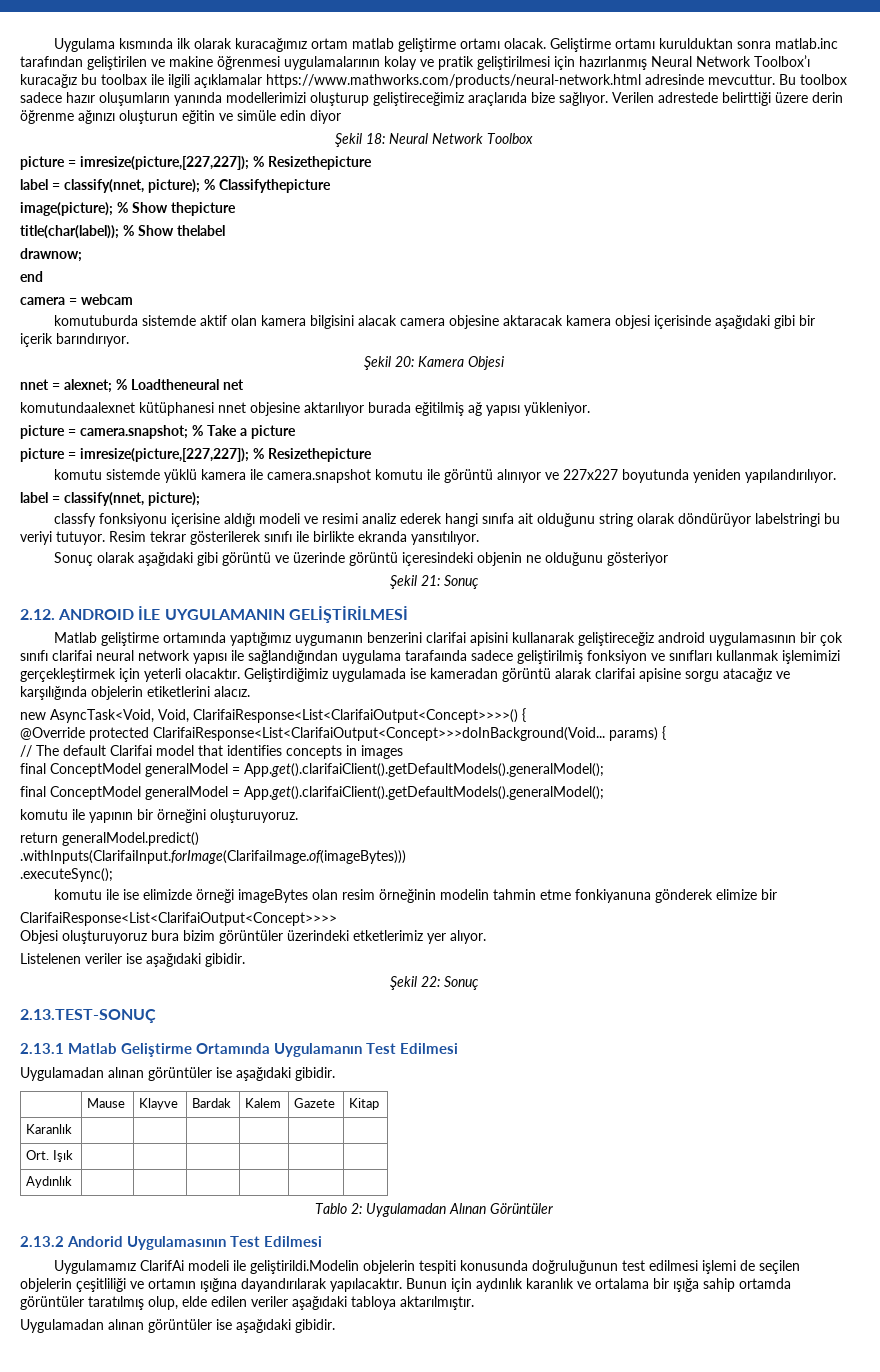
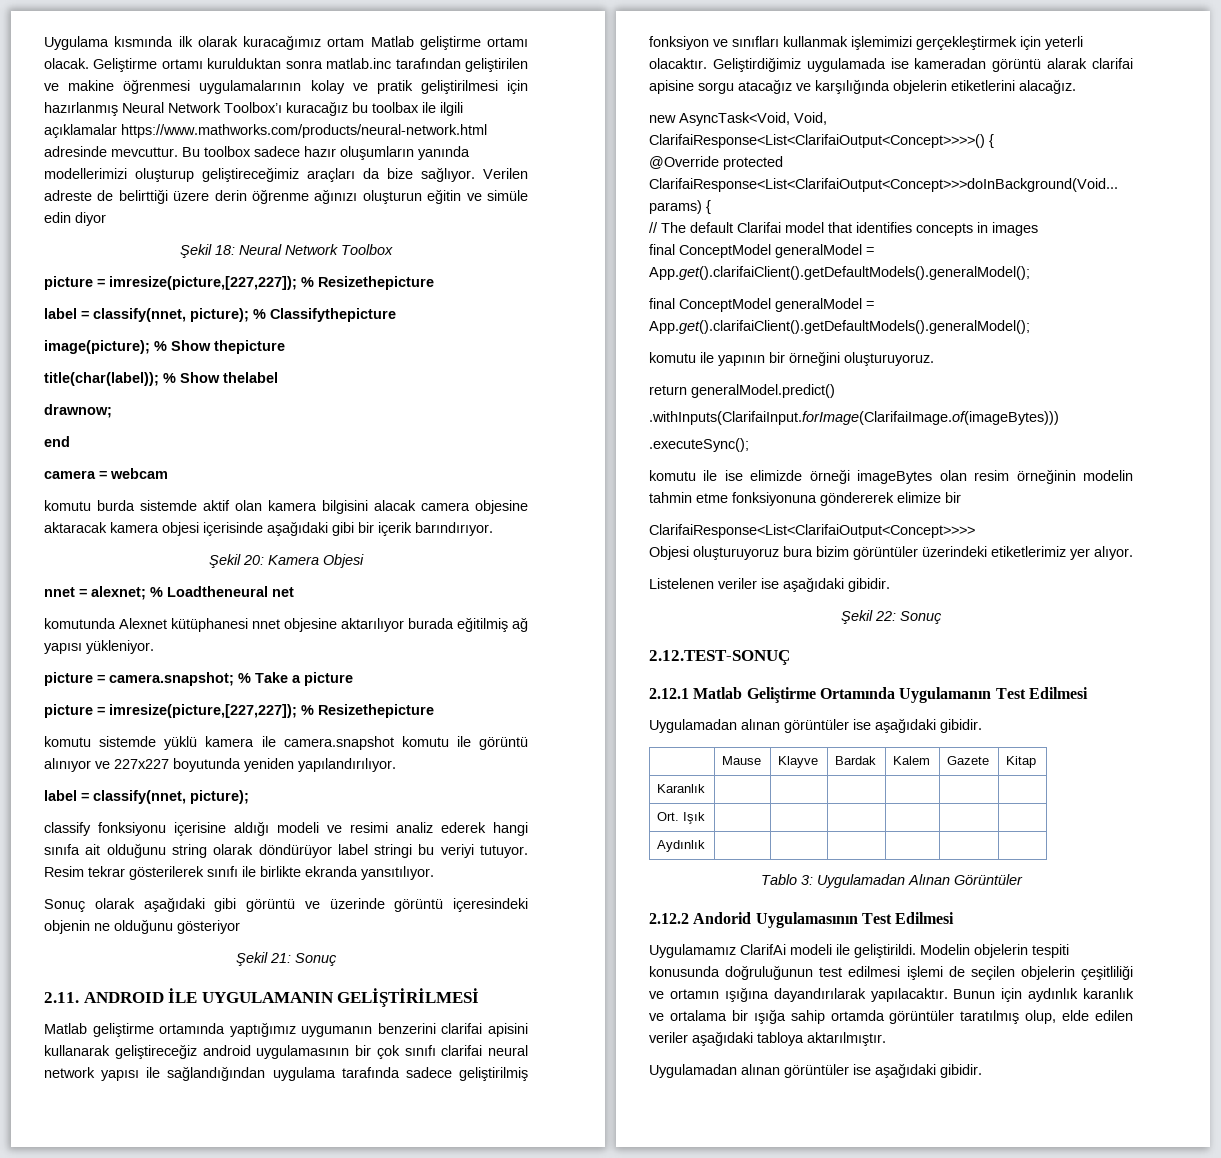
- Uygulama kısmında ilk olarak kuracağımız ortam matlab geliştirme ortamı olacak.
+ Uygulama kısmında ilk olarak kuracağımız ortam Matlab geliştirme ortamı olacak.
- Bu toolbox sadece hazır oluşumların yanında modellerimizi oluşturup geliştireceğimiz araçlarıda bize sağlıyor.
+ Bu toolbox sadece hazır oluşumların yanında modellerimizi oluşturup geliştireceğimiz araçları da bize sağlıyor.
- Verilen adrestede belirttiği üzere derin öğrenme ağınızı oluşturun eğitin ve simüle edin diyor
+ Verilen adreste de belirttiği üzere derin öğrenme ağınızı oluşturun eğitin ve simüle edin diyor
- komutuburda sistemde aktif olan kamera bilgisini alacak camera objesine aktaracak kamera objesi içerisinde aşağıdaki gibi bir içerik barındırıyor.
+ komutu burda sistemde aktif olan kamera bilgisini alacak camera objesine aktaracak kamera objesi içerisinde aşağıdaki gibi bir içerik barındırıyor.
- komutundaalexnet kütüphanesi nnet objesine aktarılıyor burada eğitilmiş ağ yapısı yükleniyor.
+ komutunda Alexnet kütüphanesi nnet objesine aktarılıyor burada eğitilmiş ağ yapısı yükleniyor.
- classfy fonksiyonu içerisine aldığı modeli ve resimi analiz ederek hangi sınıfa ait olduğunu string olarak döndürüyor labelstringi bu veriyi tutuyor.
+ classify fonksiyonu içerisine aldığı modeli ve resimi analiz ederek hangi sınıfa ait olduğunu string olarak döndürüyor label stringi bu veriyi tutuyor.
- 2.12. ANDROID İLE UYGULAMANIN GELİŞTİRİLMESİ
+ 2.11. ANDROID İLE UYGULAMANIN GELİŞTİRİLMESİ
- Matlab geliştirme ortamında yaptığımız uygumanın benzerini clarifai apisini kullanarak geliştireceğiz android uygulamasının bir çok sınıfı clarifai neural network yapısı ile sağlandığından uygulama tarafaında sadece geliştirilmiş fonksiyon ve sınıfları kullanmak işlemimizi gerçekleştirmek için yeterli olacaktır.
+ Matlab geliştirme ortamında yaptığımız uygumanın benzerini clarifai apisini kullanarak geliştireceğiz android uygulamasının bir çok sınıfı clarifai neural network yapısı ile sağlandığından uygulama tarafında sadece geliştirilmiş fonksiyon ve sınıfları kullanmak işlemimizi gerçekleştirmek için yeterli olacaktır.
- Geliştirdiğimiz uygulamada ise kameradan görüntü alarak clarifai apisine sorgu atacağız ve karşılığında objelerin etiketlerini alacız.
+ Geliştirdiğimiz uygulamada ise kameradan görüntü alarak clarifai apisine sorgu atacağız ve karşılığında objelerin etiketlerini alacağız.
- komutu ile ise elimizde örneği imageBytes olan resim örneğinin modelin tahmin etme fonkiyanuna gönderek elimize bir
+ komutu ile ise elimizde örneği imageBytes olan resim örneğinin modelin tahmin etme fonksiyonuna göndererek elimize bir
- Objesi oluşturuyoruz bura bizim görüntüler üzerindeki etketlerimiz yer alıyor.
+ Objesi oluşturuyoruz bura bizim görüntüler üzerindeki etiketlerimiz yer alıyor.
- 2.13.TEST-SONUÇ
- 2.13.1 Matlab Geliştirme Ortamında Uygulamanın Test Edilmesi
+ 2.12.TEST-SONUÇ
+ 2.12.1 Matlab Geliştirme Ortamında Uygulamanın Test Edilmesi
- Tablo 2: Uygulamadan Alınan Görüntüler
+ Tablo 3: Uygulamadan Alınan Görüntüler
- 2.13.2 Andorid Uygulamasının Test Edilmesi
+ 2.12.2 Andorid Uygulamasının Test Edilmesi
- Uygulamamız ClarifAi modeli ile geliştirildi.Modelin objelerin tespiti konusunda doğruluğunun test edilmesi işlemi de seçilen objelerin çeşitliliği ve ortamın ışığına dayandırılarak yapılacaktır.
+ Uygulamamız ClarifAi modeli ile geliştirildi. Modelin objelerin tespiti konusunda doğruluğunun test edilmesi işlemi de seçilen objelerin çeşitliliği ve ortamın ışığına dayandırılarak yapılacaktır.

